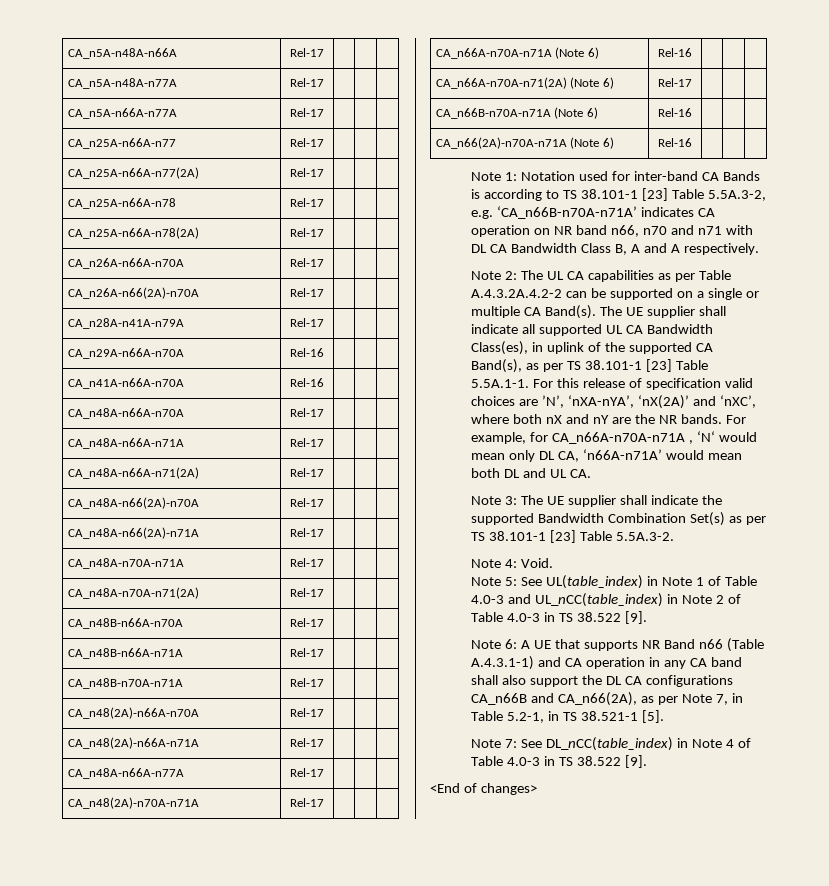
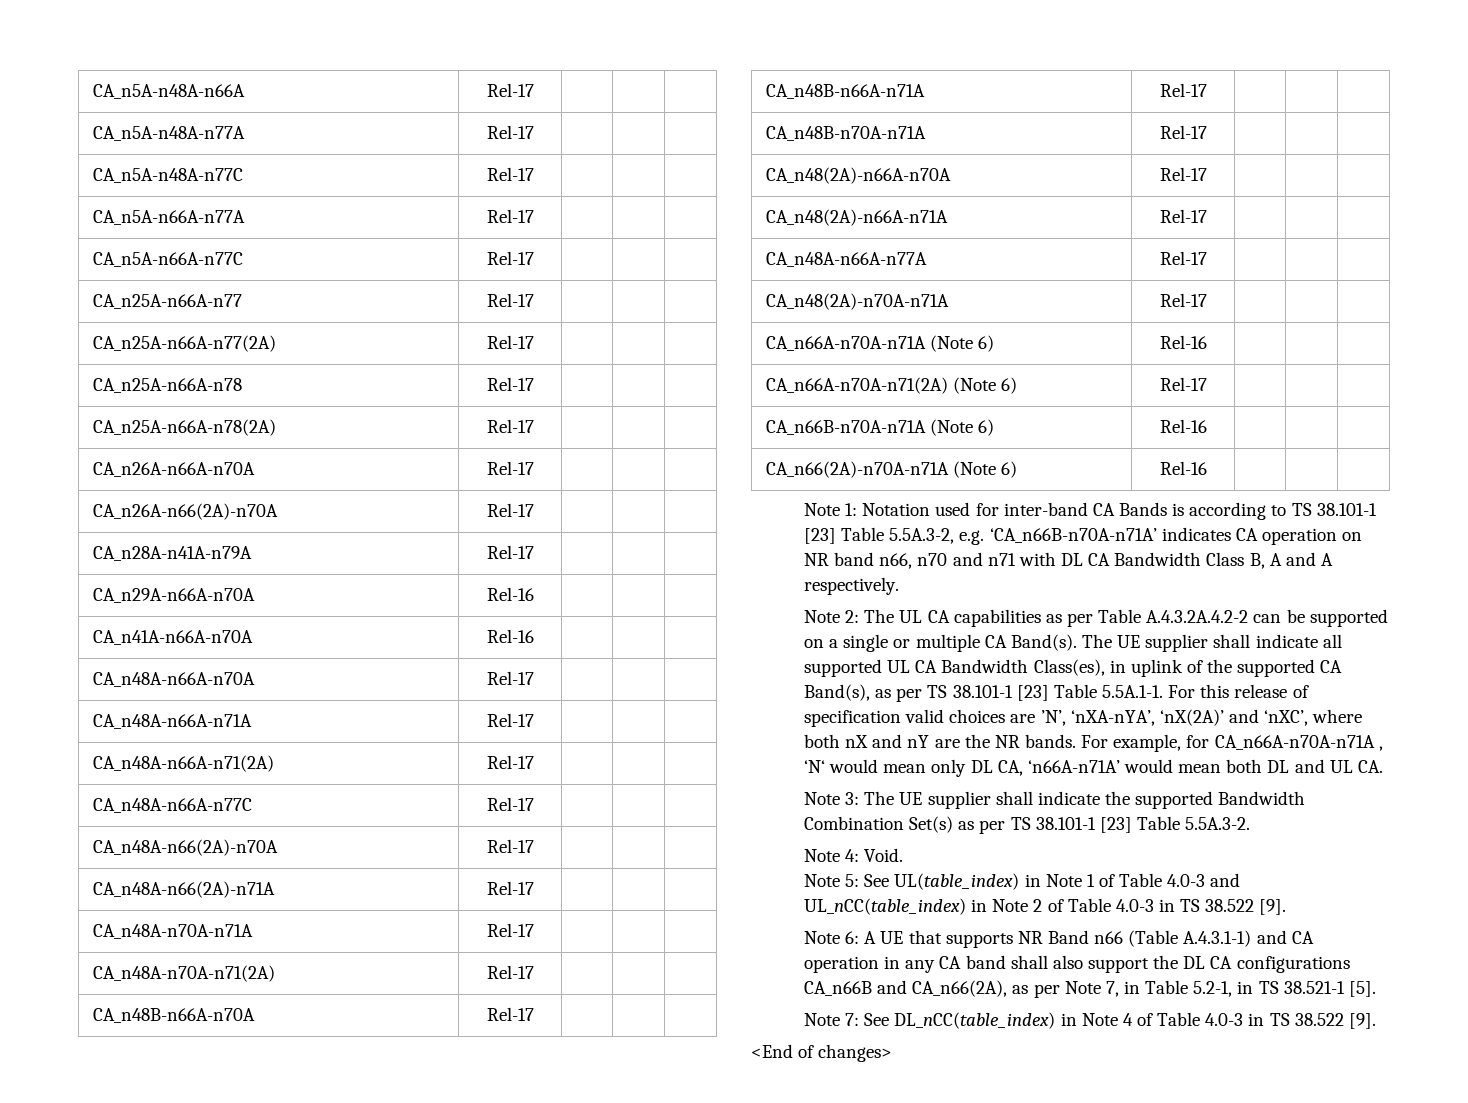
+ CA_n5A-n48A-n77C | Rel-17 | | |
+ CA_n5A-n66A-n77C | Rel-17 | | |
+ CA_n48A-n66A-n77C | Rel-17 | | |

